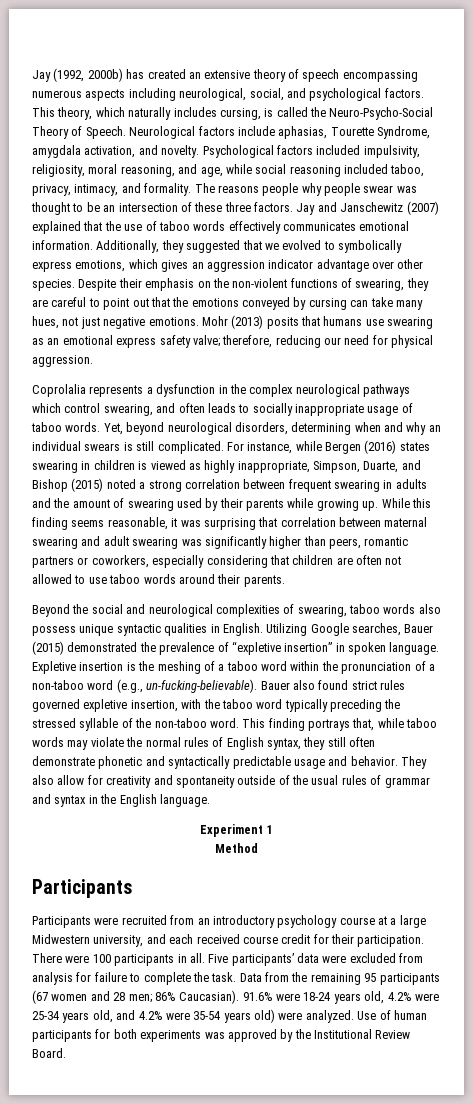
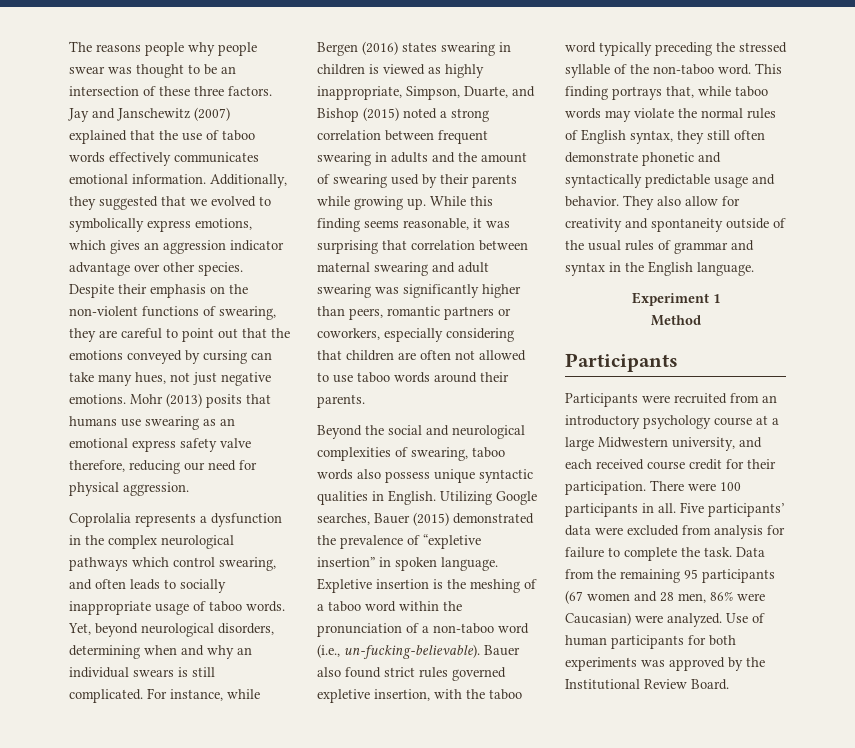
- Jay (1992, 2000b) has created an extensive theory of speech encompassing numerous aspects including neurological, social, and psychological factors. This theory, which naturally includes cursing, is called the Neuro-Psycho-Social Theory of Speech. Neurological factors include aphasias, Tourette Syndrome, amygdala activation, and novelty. Psychological factors included impulsivity, religiosity, moral reasoning, and age, while social reasoning included taboo, privacy, intimacy, and formality.
- Mohr (2013) posits that humans use swearing as an emotional express safety valve; therefore, reducing our need for physical aggression.
+ Mohr (2013) posits that humans use swearing as an emotional express safety valve therefore, reducing our need for physical aggression.
- Expletive insertion is the meshing of a taboo word within the pronunciation of a non-taboo word (e.g., un-fucking-believable).
+ Expletive insertion is the meshing of a taboo word within the pronunciation of a non-taboo word (i.e., un-fucking-believable).
- Data from the remaining 95 participants (67 women and 28 men; 86% Caucasian). 91.6% were 18-24 years old, 4.2% were 25-34 years old, and 4.2% were 35-54 years old) were analyzed.
+ Data from the remaining 95 participants (67 women and 28 men, 86% were Caucasian) were analyzed.

